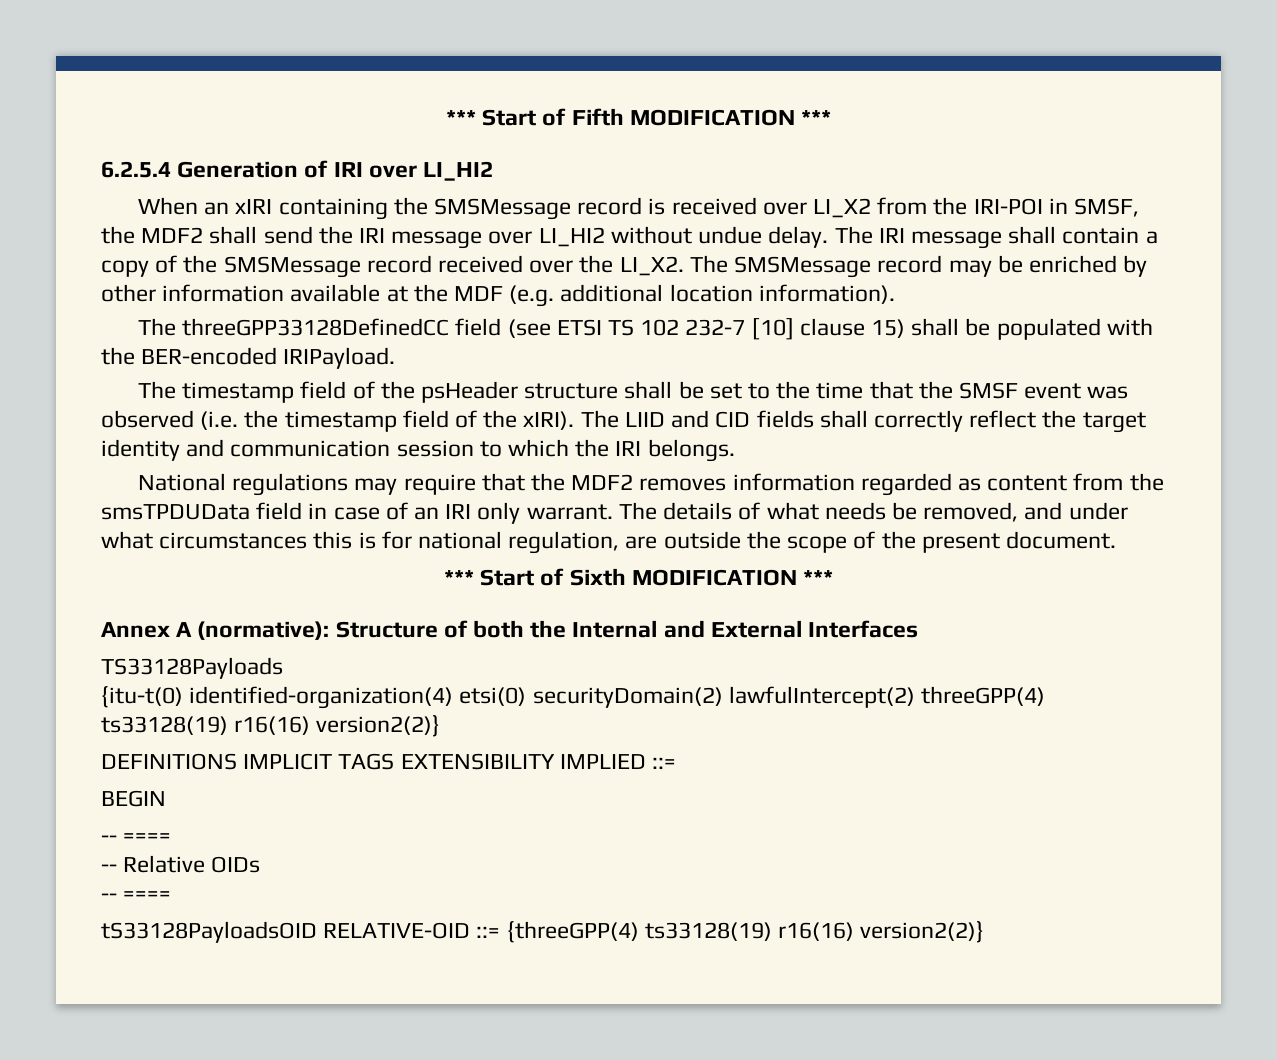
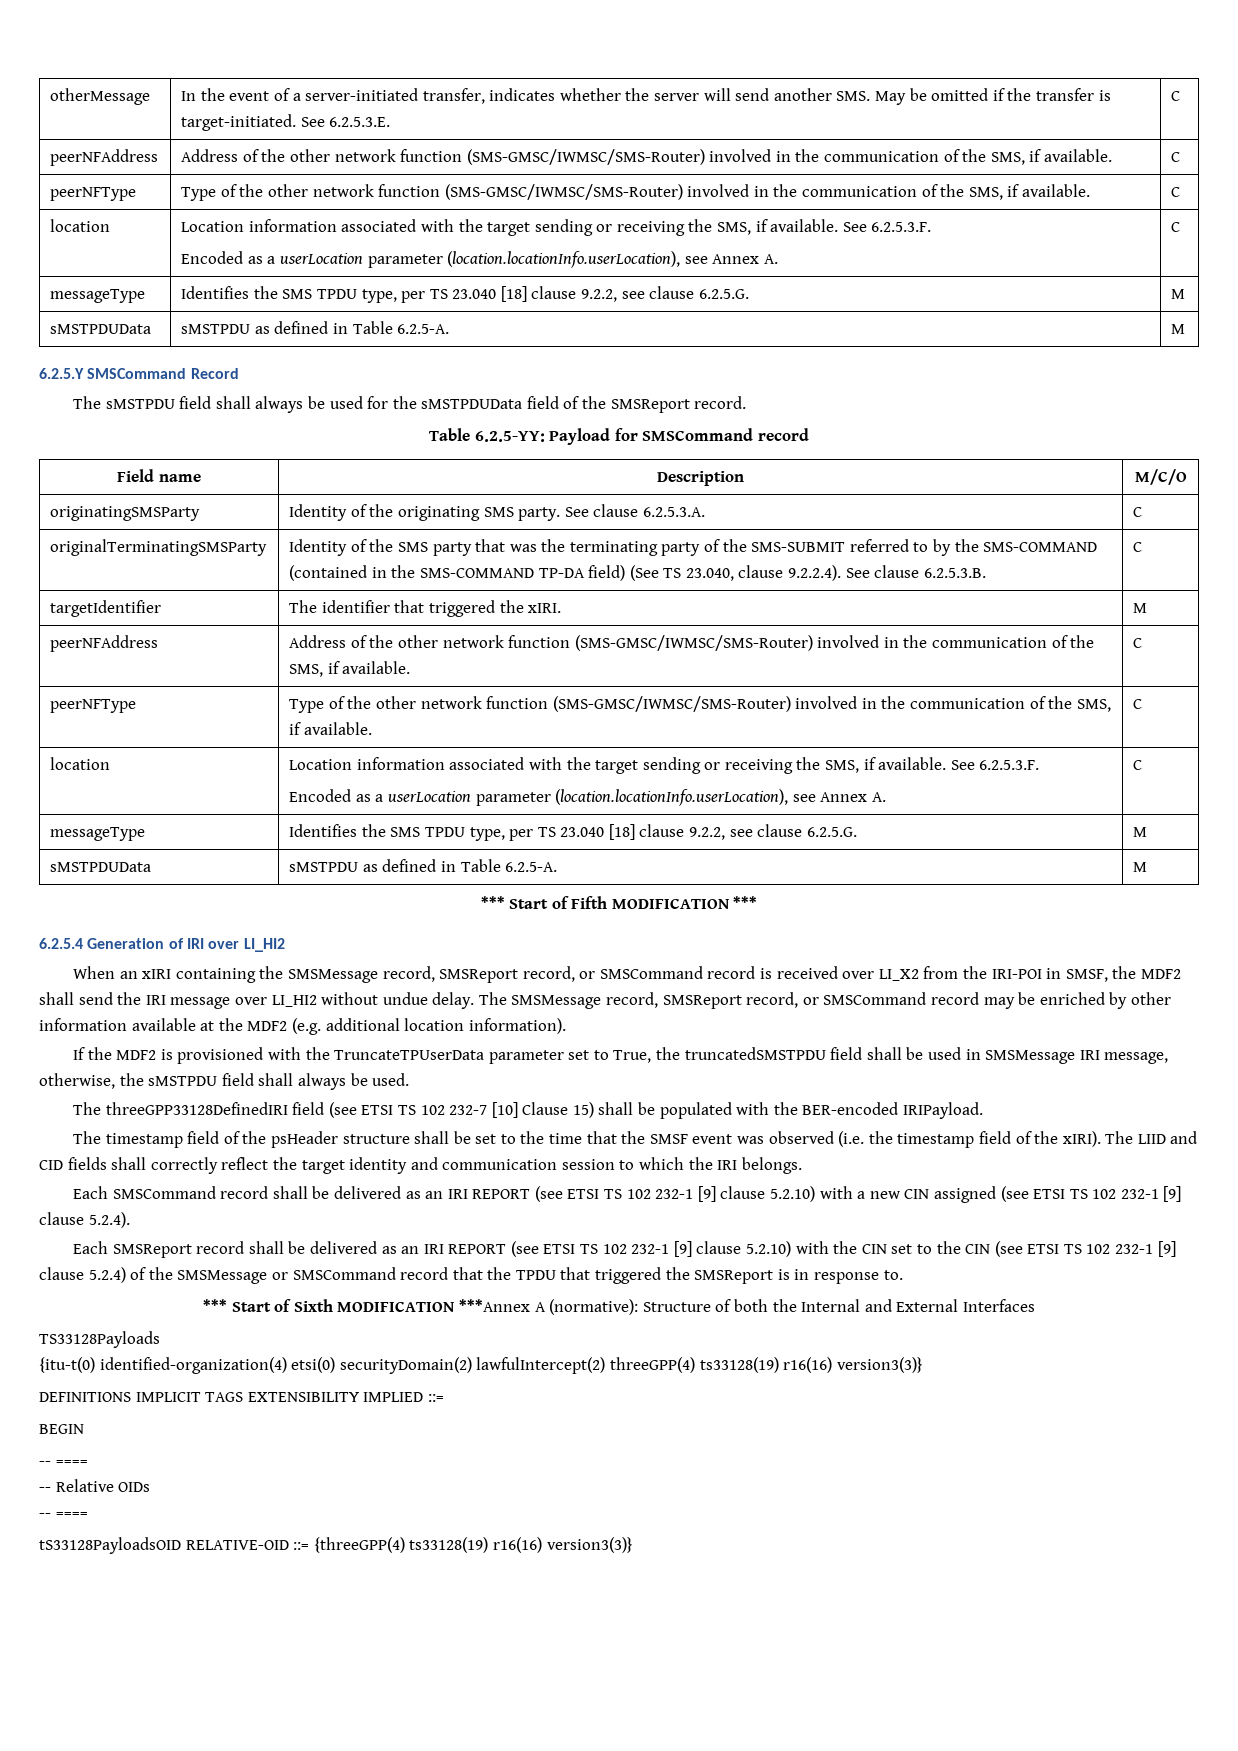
+ otherMessage | In the event of a server-initiated transfer, indicates whether the server will send another SMS. May be omitted if the transfer is target-initiated. See 6.2.5.3.E. | C
+ peerNFAddress | Address of the other network function (SMS-GMSC/IWMSC/SMS-Router) involved in the communication of the SMS, if available. | C
+ peerNFType | Type of the other network function (SMS-GMSC/IWMSC/SMS-Router) involved in the communication of the SMS, if available. | C
+ location | Location information associated with the target sending or receiving the SMS, if available. See 6.2.5.3.F.
+ Encoded as a userLocation parameter (location.locationInfo.userLocation), see Annex A. | C
+ messageType | Identifies the SMS TPDU type, per TS 23.040 [18] clause 9.2.2, see clause 6.2.5.G. | M
+ sMSTPDUData | sMSTPDU as defined in Table 6.2.5-A. | M
+ 6.2.5.Y SMSCommand Record
+ The sMSTPDU field shall always be used for the sMSTPDUData field of the SMSReport record.
+ Table 6.2.5-YY: Payload for SMSCommand record
+ Field name | Description | M/C/O
+ originatingSMSParty | Identity of the originating SMS party. See clause 6.2.5.3.A. | C
+ originalTerminatingSMSParty | Identity of the SMS party that was the terminating party of the SMS-SUBMIT referred to by the SMS-COMMAND (contained in the SMS-COMMAND TP-DA field) (See TS 23.040, clause 9.2.2.4). See clause 6.2.5.3.B. | C
+ targetIdentifier | The identifier that triggered the xIRI. | M
+ peerNFAddress | Address of the other network function (SMS-GMSC/IWMSC/SMS-Router) involved in the communication of the SMS, if available. | C
+ peerNFType | Type of the other network function (SMS-GMSC/IWMSC/SMS-Router) involved in the communication of the SMS, if available. | C
+ location | Location information associated with the target sending or receiving the SMS, if available. See 6.2.5.3.F.
+ Encoded as a userLocation parameter (location.locationInfo.userLocation), see Annex A. | C
+ messageType | Identifies the SMS TPDU type, per TS 23.040 [18] clause 9.2.2, see clause 6.2.5.G. | M
+ sMSTPDUData | sMSTPDU as defined in Table 6.2.5-A. | M
- When an xIRI containing the SMSMessage record is received over LI_X2 from the IRI-POI in SMSF, the MDF2 shall send the IRI message over LI_HI2 without undue delay.
+ When an xIRI containing the SMSMessage record, SMSReport record, or SMSCommand record is received over LI_X2 from the IRI-POI in SMSF, the MDF2 shall send the IRI message over LI_HI2 without undue delay.
- The IRI message shall contain a copy of the SMSMessage record received over the LI_X2. The SMSMessage record may be enriched by other information available at the MDF (e.g. additional location information).
+ The SMSMessage record, SMSReport record, or SMSCommand record may be enriched by other information available at the MDF2 (e.g. additional location information).
- The threeGPP33128DefinedCC field (see ETSI TS 102 232-7 [10] clause 15) shall be populated with the BER-encoded IRIPayload.
+ If the MDF2 is provisioned with the TruncateTPUserData parameter set to True, the truncatedSMSTPDU field shall be used in SMSMessage IRI message, otherwise, the sMSTPDU field shall always be used.
+ The threeGPP33128DefinedIRI field (see ETSI TS 102 232-7 [10] Clause 15) shall be populated with the BER-encoded IRIPayload.
- National regulations may require that the MDF2 removes information regarded as content from the smsTPDUData field in case of an IRI only warrant. The details of what needs be removed, and under what circumstances this is for national regulation, are outside the scope of the present document.
+ Each SMSCommand record shall be delivered as an IRI REPORT (see ETSI TS 102 232-1 [9] clause 5.2.10) with a new CIN assigned (see ETSI TS 102 232-1 [9] clause 5.2.4).
+ Each SMSReport record shall be delivered as an IRI REPORT (see ETSI TS 102 232-1 [9] clause 5.2.10) with the CIN set to the CIN (see ETSI TS 102 232-1 [9] clause 5.2.4) of the SMSMessage or SMSCommand record that the TPDU that triggered the SMSReport is in response to.
- *** Start of Sixth MODIFICATION ***
- Annex A (normative): Structure of both the Internal and External Interfaces
+ *** Start of Sixth MODIFICATION ***Annex A (normative): Structure of both the Internal and External Interfaces
- {itu-t(0) identified-organization(4) etsi(0) securityDomain(2) lawfulIntercept(2) threeGPP(4) ts33128(19) r16(16) version2(2)}
+ {itu-t(0) identified-organization(4) etsi(0) securityDomain(2) lawfulIntercept(2) threeGPP(4) ts33128(19) r16(16) version3(3)}
- tS33128PayloadsOID RELATIVE-OID ::= {threeGPP(4) ts33128(19) r16(16) version2(2)}
+ tS33128PayloadsOID RELATIVE-OID ::= {threeGPP(4) ts33128(19) r16(16) version3(3)}

